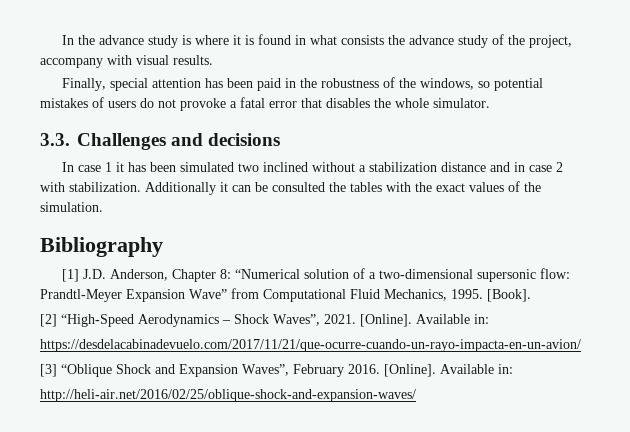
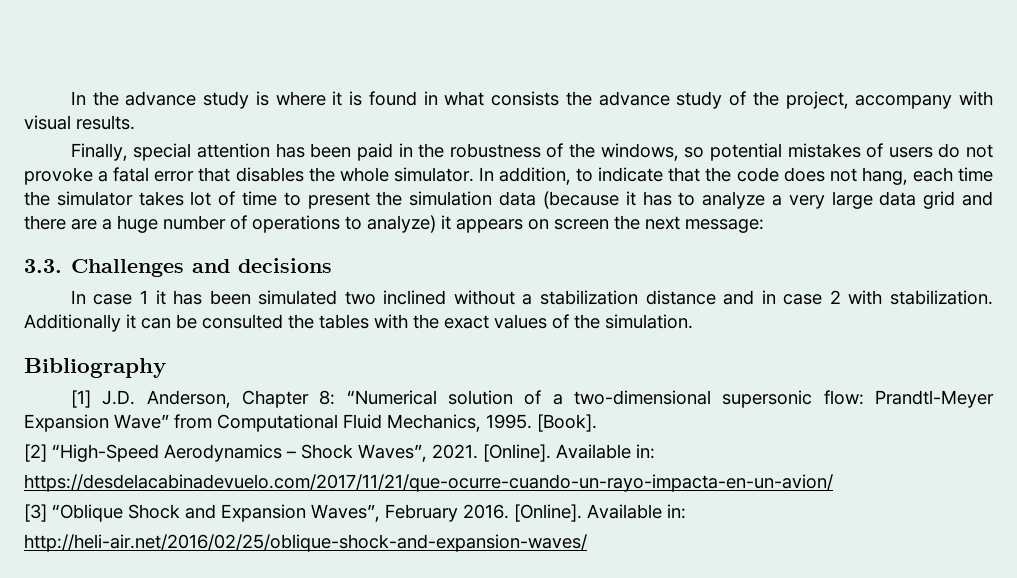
+ In addition, to indicate that the code does not hang, each time the simulator takes lot of time to present the simulation data (because it has to analyze a very large data grid and there are a huge number of operations to analyze) it appears on screen the next message:

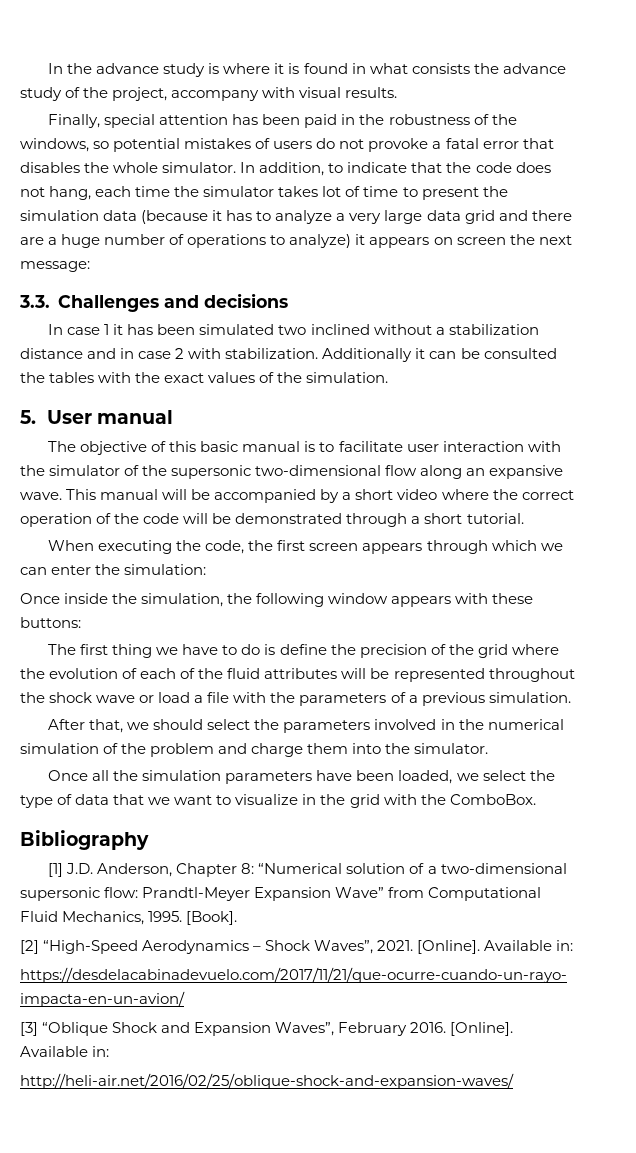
+ 5. User manual
+ The objective of this basic manual is to facilitate user interaction with the simulator of the supersonic two-dimensional flow along an expansive wave. This manual will be accompanied by a short video where the correct operation of the code will be demonstrated through a short tutorial.
+ When executing the code, the first screen appears through which we can enter the simulation:
+ Once inside the simulation, the following window appears with these buttons:
+ The first thing we have to do is define the precision of the grid where the evolution of each of the fluid attributes will be represented throughout the shock wave or load a file with the parameters of a previous simulation.
+ After that, we should select the parameters involved in the numerical simulation of the problem and charge them into the simulator.
+ Once all the simulation parameters have been loaded, we select the type of data that we want to visualize in the grid with the ComboBox.

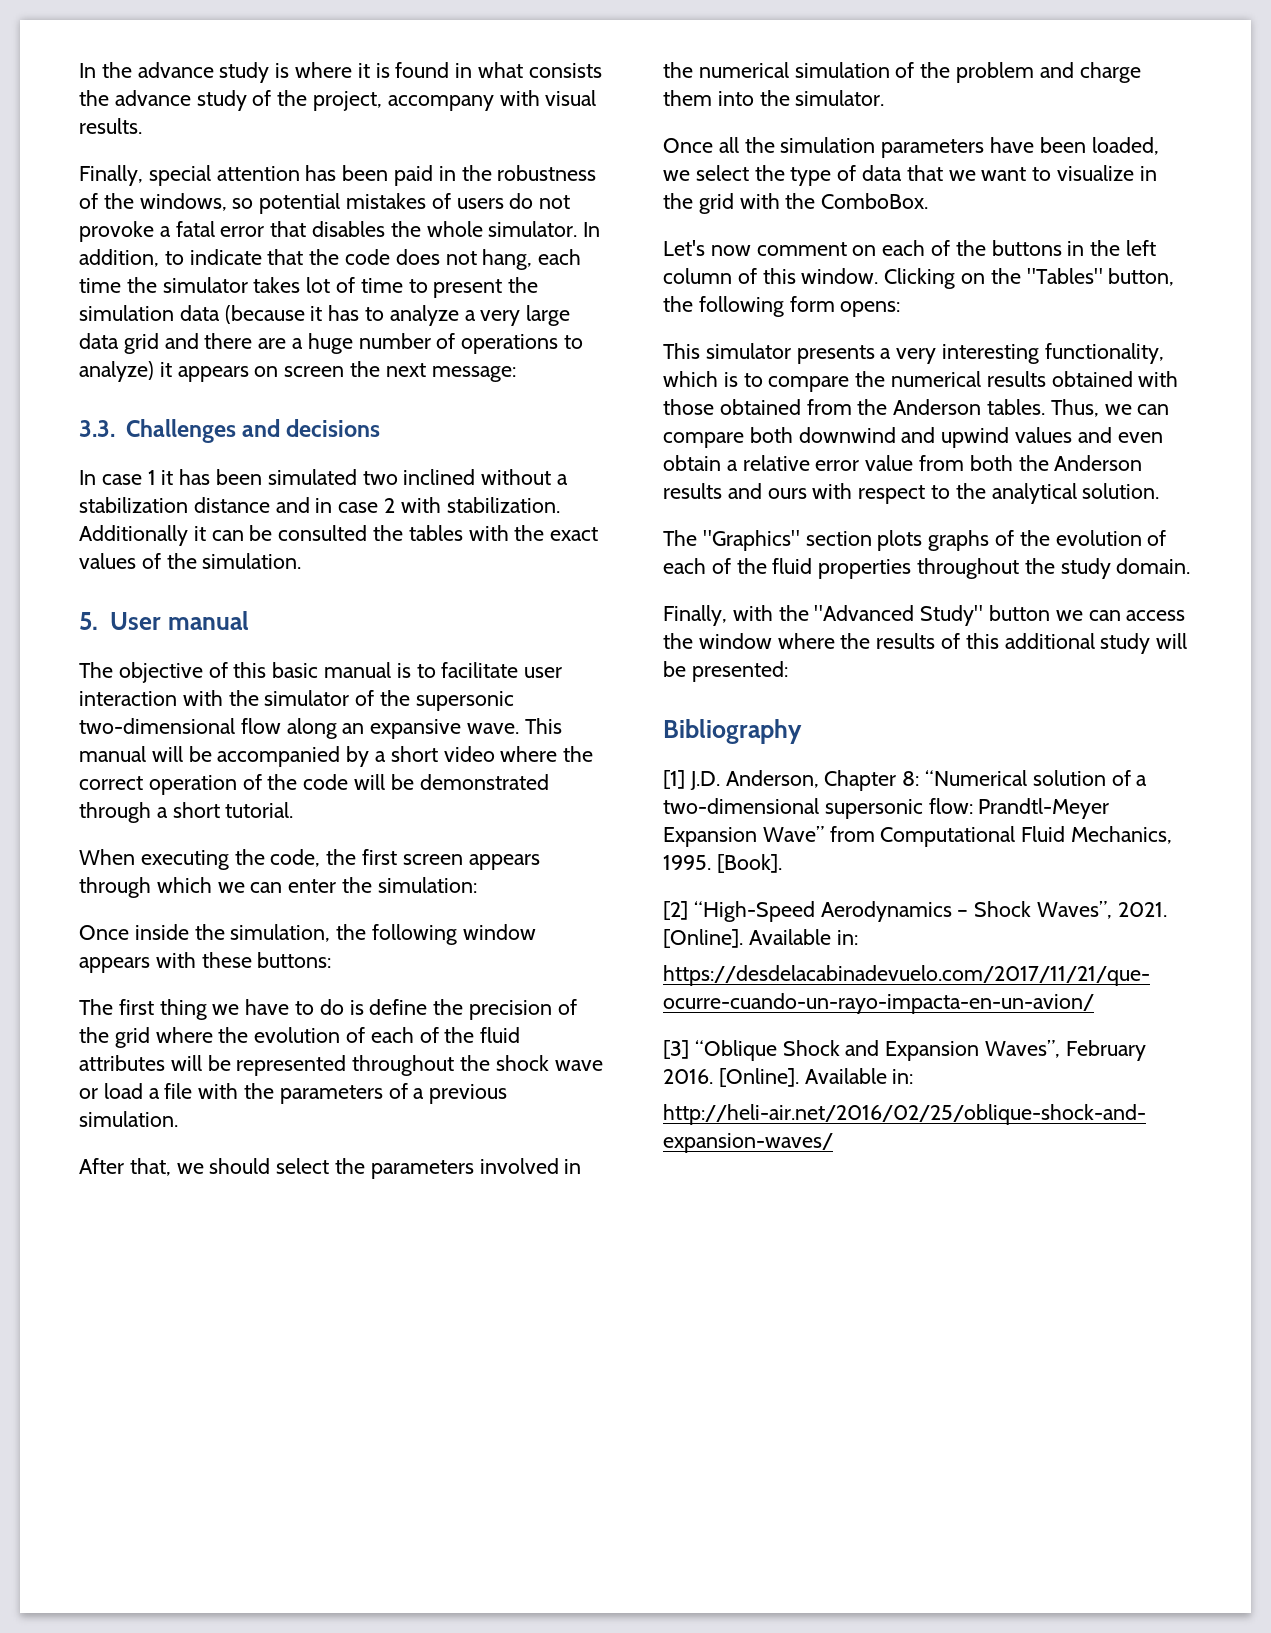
+ Let's now comment on each of the buttons in the left column of this window. Clicking on the "Tables" button, the following form opens:
+ This simulator presents a very interesting functionality, which is to compare the numerical results obtained with those obtained from the Anderson tables. Thus, we can compare both downwind and upwind values and even obtain a relative error value from both the Anderson results and ours with respect to the analytical solution.
+ The "Graphics" section plots graphs of the evolution of each of the fluid properties throughout the study domain.
+ Finally, with the "Advanced Study" button we can access the window where the results of this additional study will be presented:

